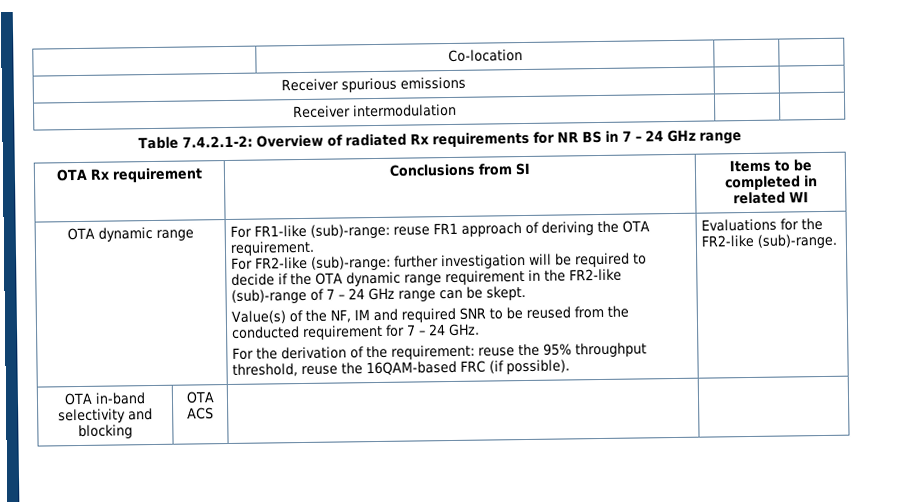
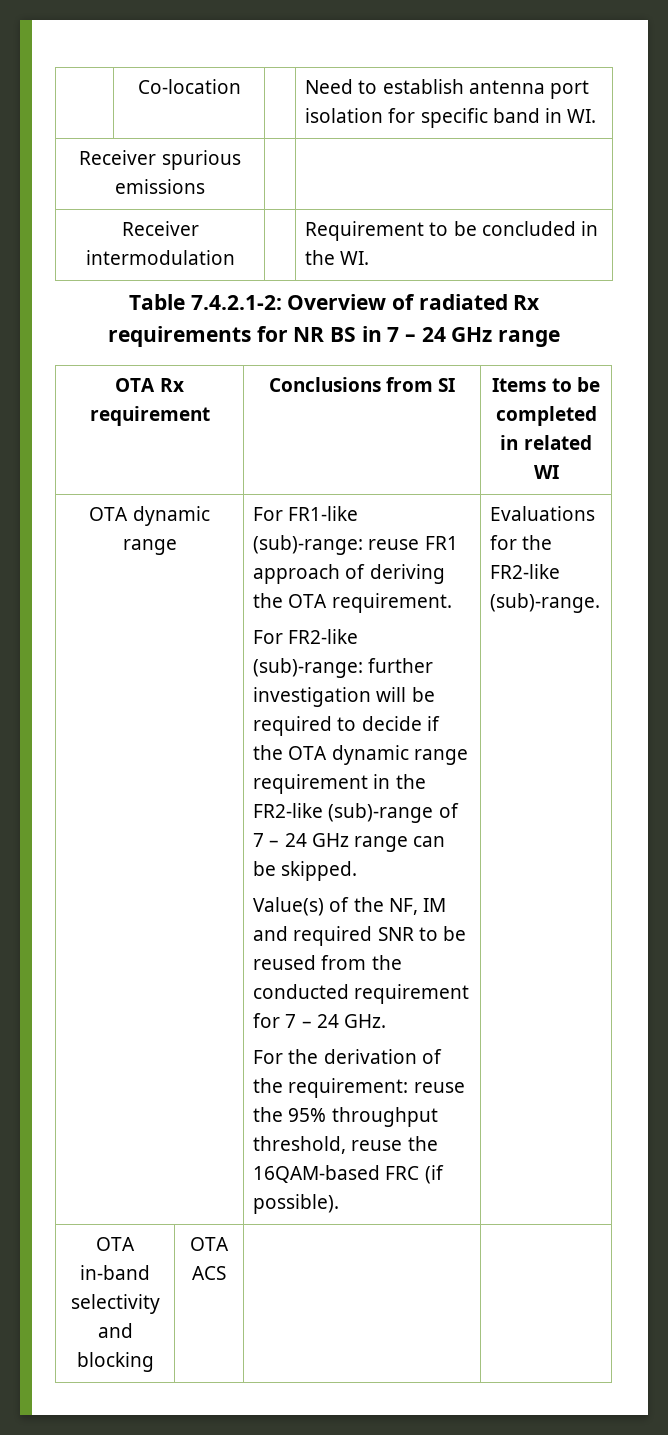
- | Co-location | |
+ | Co-location | | Need to establish antenna port isolation for specific band in WI.
- Receiver intermodulation | |
+ Receiver intermodulation | | Requirement to be concluded in the WI.
- For FR2-like (sub)-range: further investigation will be required to decide if the OTA dynamic range requirement in the FR2-like (sub)-range of 7 – 24 GHz range can be skept.
+ For FR2-like (sub)-range: further investigation will be required to decide if the OTA dynamic range requirement in the FR2-like (sub)-range of 7 – 24 GHz range can be skipped.

